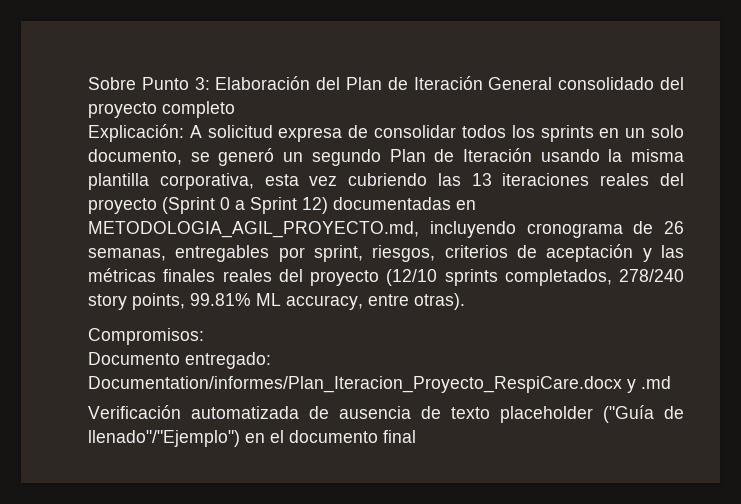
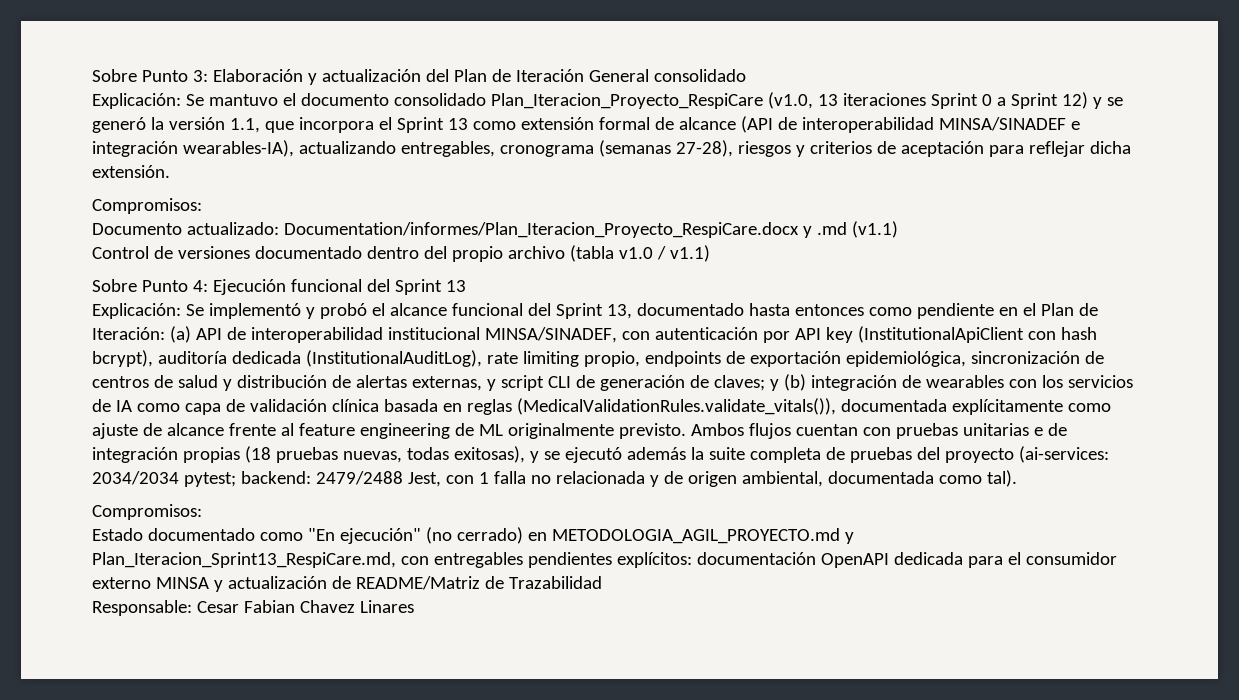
- Sobre Punto 3: Elaboración del Plan de Iteración General consolidado del proyecto completo
- Explicación: A solicitud expresa de consolidar todos los sprints en un solo documento, se generó un segundo Plan de Iteración usando la misma plantilla corporativa, esta vez cubriendo las 13 iteraciones reales del proyecto (Sprint 0 a Sprint 12) documentadas en METODOLOGIA_AGIL_PROYECTO.md, incluyendo cronograma de 26 semanas, entregables por sprint, riesgos, criterios de aceptación y las métricas finales reales del proyecto (12/10 sprints completados, 278/240 story points, 99.81% ML accuracy, entre otras).
+ Sobre Punto 3: Elaboración y actualización del Plan de Iteración General consolidado
+ Explicación: Se mantuvo el documento consolidado Plan_Iteracion_Proyecto_RespiCare (v1.0, 13 iteraciones Sprint 0 a Sprint 12) y se generó la versión 1.1, que incorpora el Sprint 13 como extensión formal de alcance (API de interoperabilidad MINSA/SINADEF e integración wearables-IA), actualizando entregables, cronograma (semanas 27-28), riesgos y criterios de aceptación para reflejar dicha extensión.
- Documento entregado: Documentation/informes/Plan_Iteracion_Proyecto_RespiCare.docx y .md
- Verificación automatizada de ausencia de texto placeholder ("Guía de llenado"/"Ejemplo") en el documento final
+ Documento actualizado: Documentation/informes/Plan_Iteracion_Proyecto_RespiCare.docx y .md (v1.1)
+ Control de versiones documentado dentro del propio archivo (tabla v1.0 / v1.1)
+ Sobre Punto 4: Ejecución funcional del Sprint 13
+ Explicación: Se implementó y probó el alcance funcional del Sprint 13, documentado hasta entonces como pendiente en el Plan de Iteración: (a) API de interoperabilidad institucional MINSA/SINADEF, con autenticación por API key (InstitutionalApiClient con hash bcrypt), auditoría dedicada (InstitutionalAuditLog), rate limiting propio, endpoints de exportación epidemiológica, sincronización de centros de salud y distribución de alertas externas, y script CLI de generación de claves; y (b) integración de wearables con los servicios de IA como capa de validación clínica basada en reglas (MedicalValidationRules.validate_vitals()), documentada explícitamente como ajuste de alcance frente al feature engineering de ML originalmente previsto. Ambos flujos cuentan con pruebas unitarias e de integración propias (18 pruebas nuevas, todas exitosas), y se ejecutó además la suite completa de pruebas del proyecto (ai-services: 2034/2034 pytest; backend: 2479/2488 Jest, con 1 falla no relacionada y de origen ambiental, documentada como tal).
+ Compromisos:
+ Estado documentado como "En ejecución" (no cerrado) en METODOLOGIA_AGIL_PROYECTO.md y Plan_Iteracion_Sprint13_RespiCare.md, con entregables pendientes explícitos: documentación OpenAPI dedicada para el consumidor externo MINSA y actualización de README/Matriz de Trazabilidad
+ Responsable: Cesar Fabian Chavez Linares

